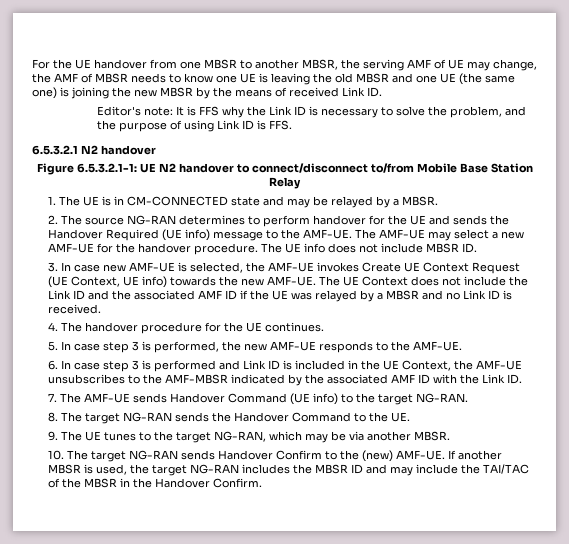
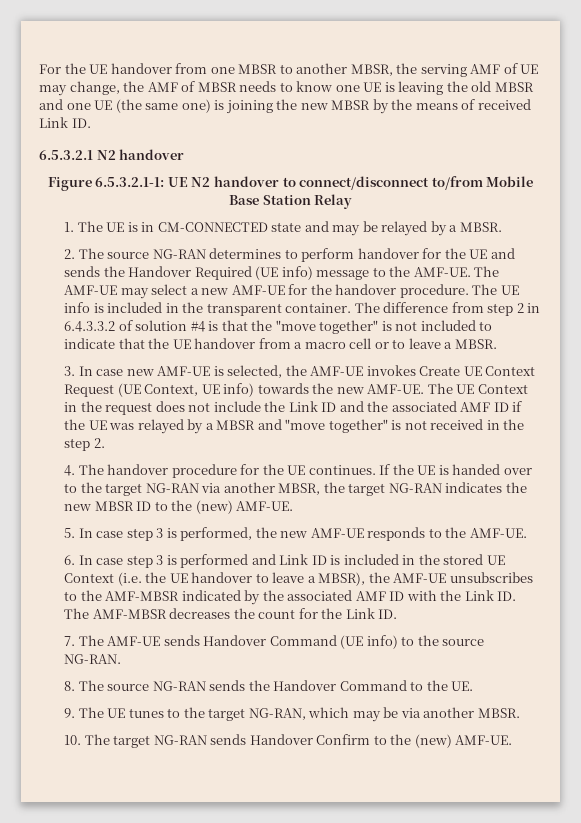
- Editor's note: It is FFS why the Link ID is necessary to solve the problem, and the purpose of using Link ID is FFS.
- The UE info does not include MBSR ID.
+ The UE info is included in the transparent container. The difference from step 2 in 6.4.3.3.2 of solution #4 is that the "move together" is not included to indicate that the UE handover from a macro cell or to leave a MBSR.
- The UE Context does not include the Link ID and the associated AMF ID if the UE was relayed by a MBSR and no Link ID is received.
+ The UE Context in the request does not include the Link ID and the associated AMF ID if the UE was relayed by a MBSR and "move together" is not received in the step 2.
+ If the UE is handed over to the target NG-RAN via another MBSR, the target NG-RAN indicates the new MBSR ID to the (new) AMF-UE.
- 6. In case step 3 is performed and Link ID is included in the UE Context, the AMF-UE unsubscribes to the AMF-MBSR indicated by the associated AMF ID with the Link ID.
+ 6. In case step 3 is performed and Link ID is included in the stored UE Context (i.e. the UE handover to leave a MBSR), the AMF-UE unsubscribes to the AMF-MBSR indicated by the associated AMF ID with the Link ID. The AMF-MBSR decreases the count for the Link ID.
- 7. The AMF-UE sends Handover Command (UE info) to the target NG-RAN.
+ 7. The AMF-UE sends Handover Command (UE info) to the source NG-RAN.
- 8. The target NG-RAN sends the Handover Command to the UE.
+ 8. The source NG-RAN sends the Handover Command to the UE.
- If another MBSR is used, the target NG-RAN includes the MBSR ID and may include the TAI/TAC of the MBSR in the Handover Confirm.

